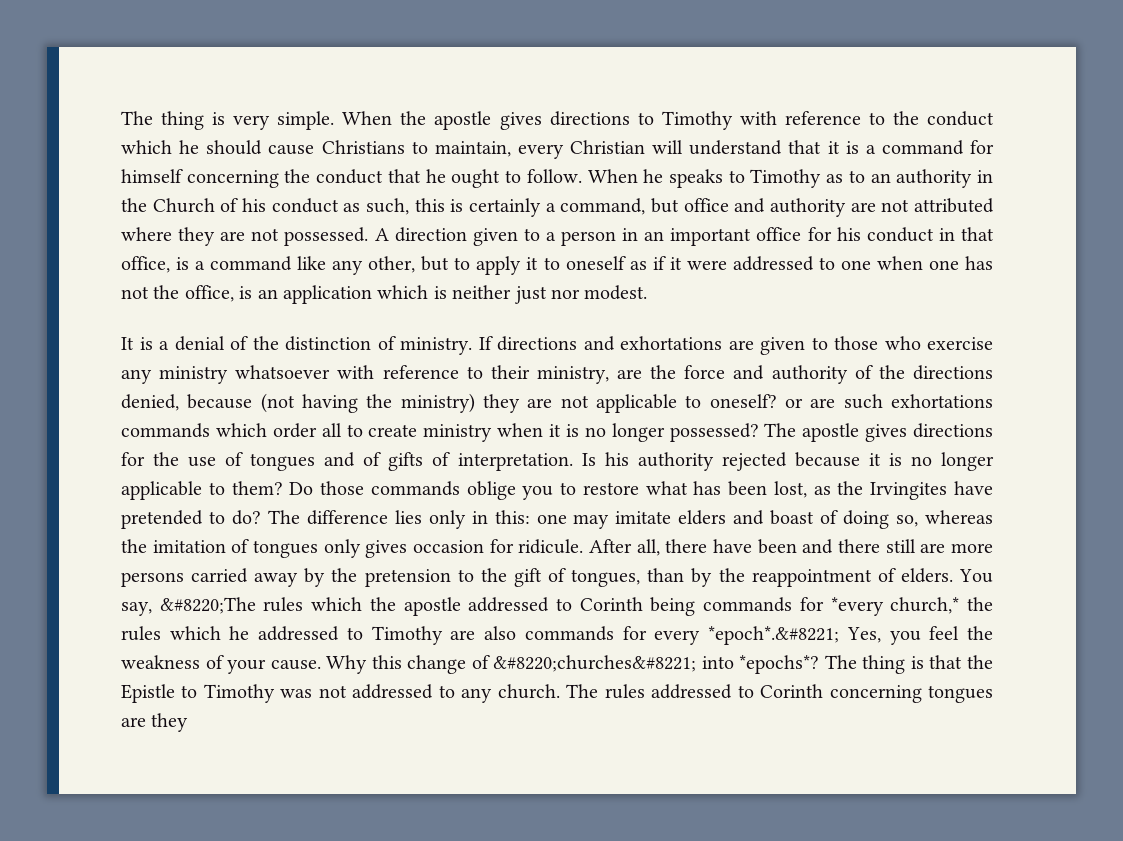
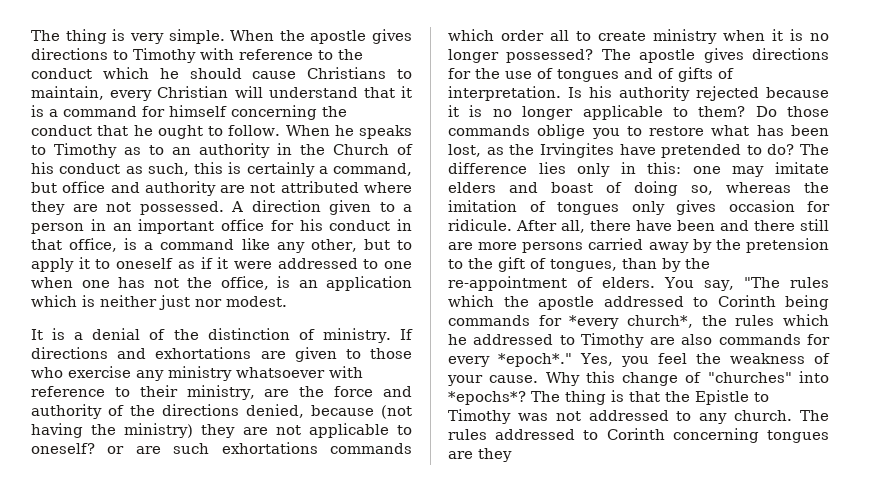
- After all, there have been and there still are more persons carried away by the pretension to the gift of tongues, than by the reappointment of elders.
+ After all, there have been and there still are more persons carried away by the pretension to the gift of tongues, than by the re-appointment of elders.
- You say, &#8220;The rules which the apostle addressed to Corinth being commands for *every church,* the rules which he addressed to Timothy are also commands for every *epoch*.&#8221; Yes, you feel the weakness of your cause.
+ You say, "The rules which the apostle addressed to Corinth being commands for *every church*, the rules which he addressed to Timothy are also commands for every *epoch*." Yes, you feel the weakness of your cause.
- Why this change of &#8220;churches&#8221; into *epochs*?
+ Why this change of "churches" into *epochs*?

